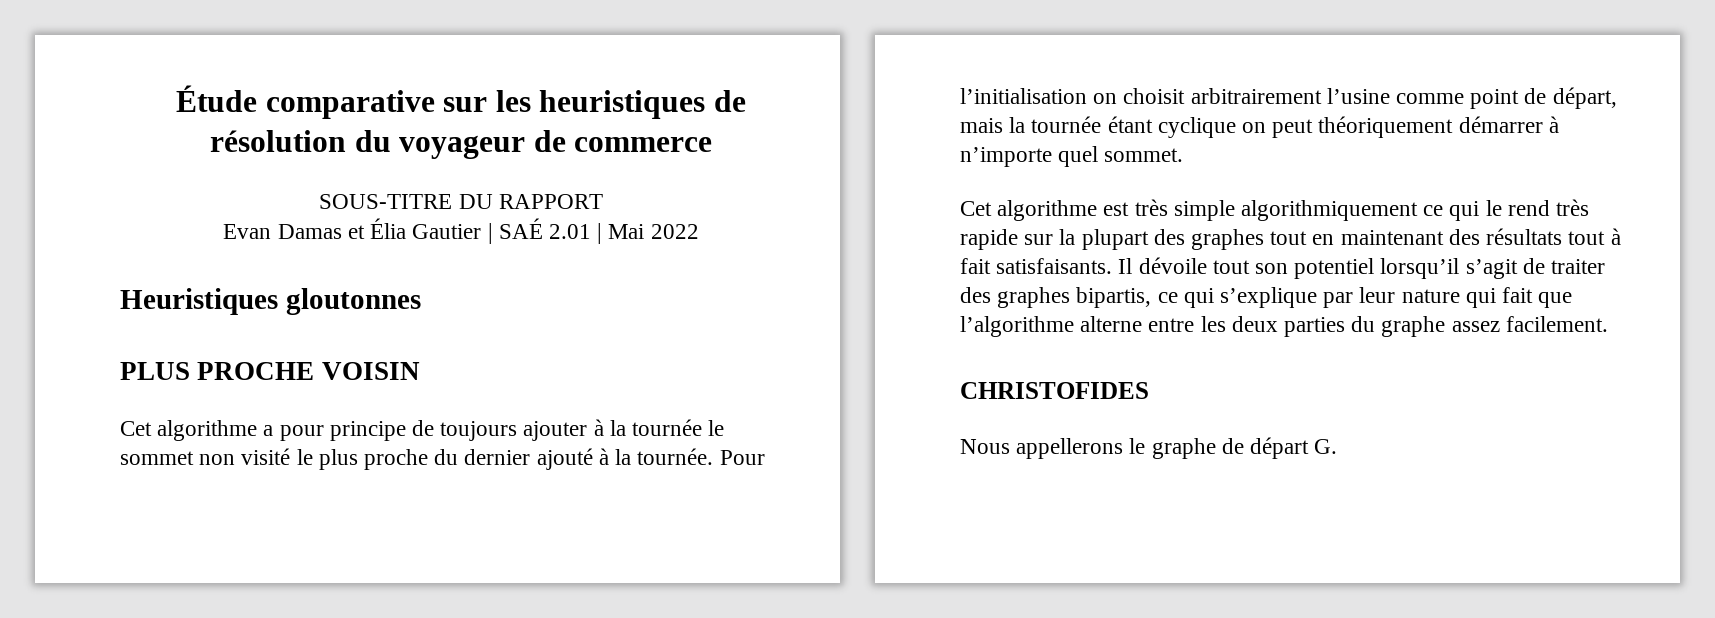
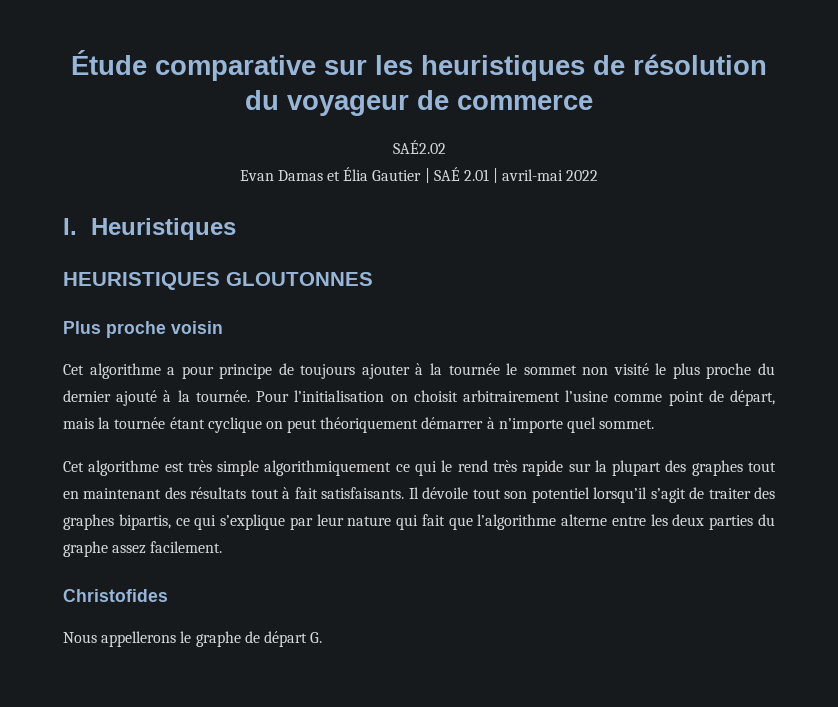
- SOUS-TITRE DU RAPPORT
+ SAÉ2.02
- Evan Damas et Élia Gautier | SAÉ 2.01 | Mai 2022
+ Evan Damas et Élia Gautier | SAÉ 2.01 | avril-mai 2022
- Heuristiques gloutonnes
- PLUS PROCHE VOISIN
+ I. Heuristiques
+ HEURISTIQUES GLOUTONNES
+ Plus proche voisin
- CHRISTOFIDES
+ Christofides

